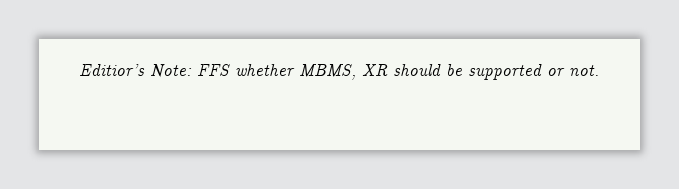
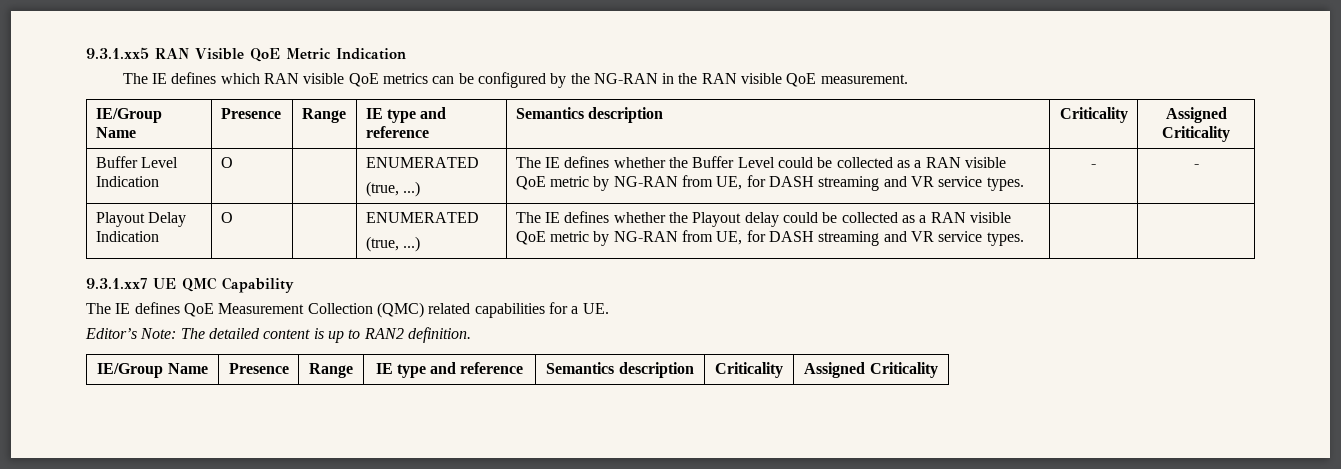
- Editior’s Note: FFS whether MBMS, XR should be supported or not.
+ 9.3.1.xx5 RAN Visible QoE Metric Indication
+ The IE defines which RAN visible QoE metrics can be configured by the NG-RAN in the RAN visible QoE measurement.
+ IE/Group Name | Presence | Range | IE type and reference | Semantics description | Criticality | Assigned Criticality
+ Buffer Level Indication | O | | ENUMERATED
+ (true, ...) | The IE defines whether the Buffer Level could be collected as a RAN visible QoE metric by NG-RAN from UE, for DASH streaming and VR service types. | - | -
+ Playout Delay Indication | O | | ENUMERATED
+ (true, ...) | The IE defines whether the Playout delay could be collected as a RAN visible QoE metric by NG-RAN from UE, for DASH streaming and VR service types. | |
+ 9.3.1.xx7 UE QMC Capability
+ The IE defines QoE Measurement Collection (QMC) related capabilities for a UE.
+ Editor’s Note: The detailed content is up to RAN2 definition.
+ IE/Group Name | Presence | Range | IE type and reference | Semantics description | Criticality | Assigned Criticality

